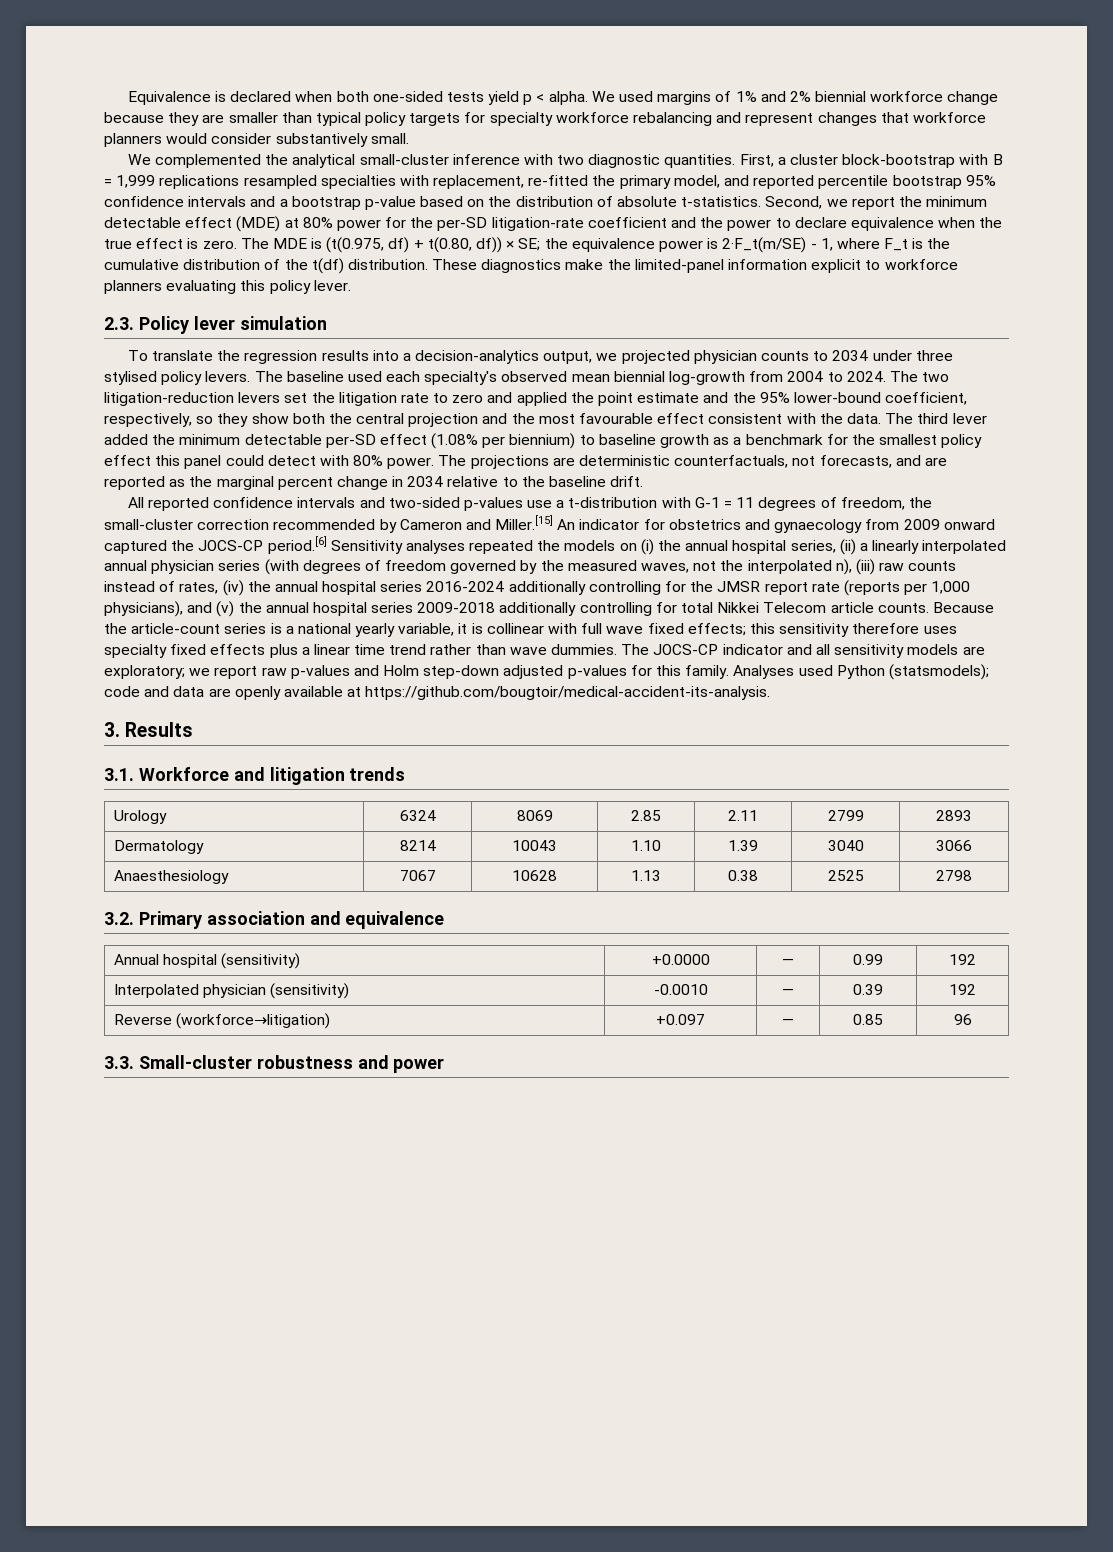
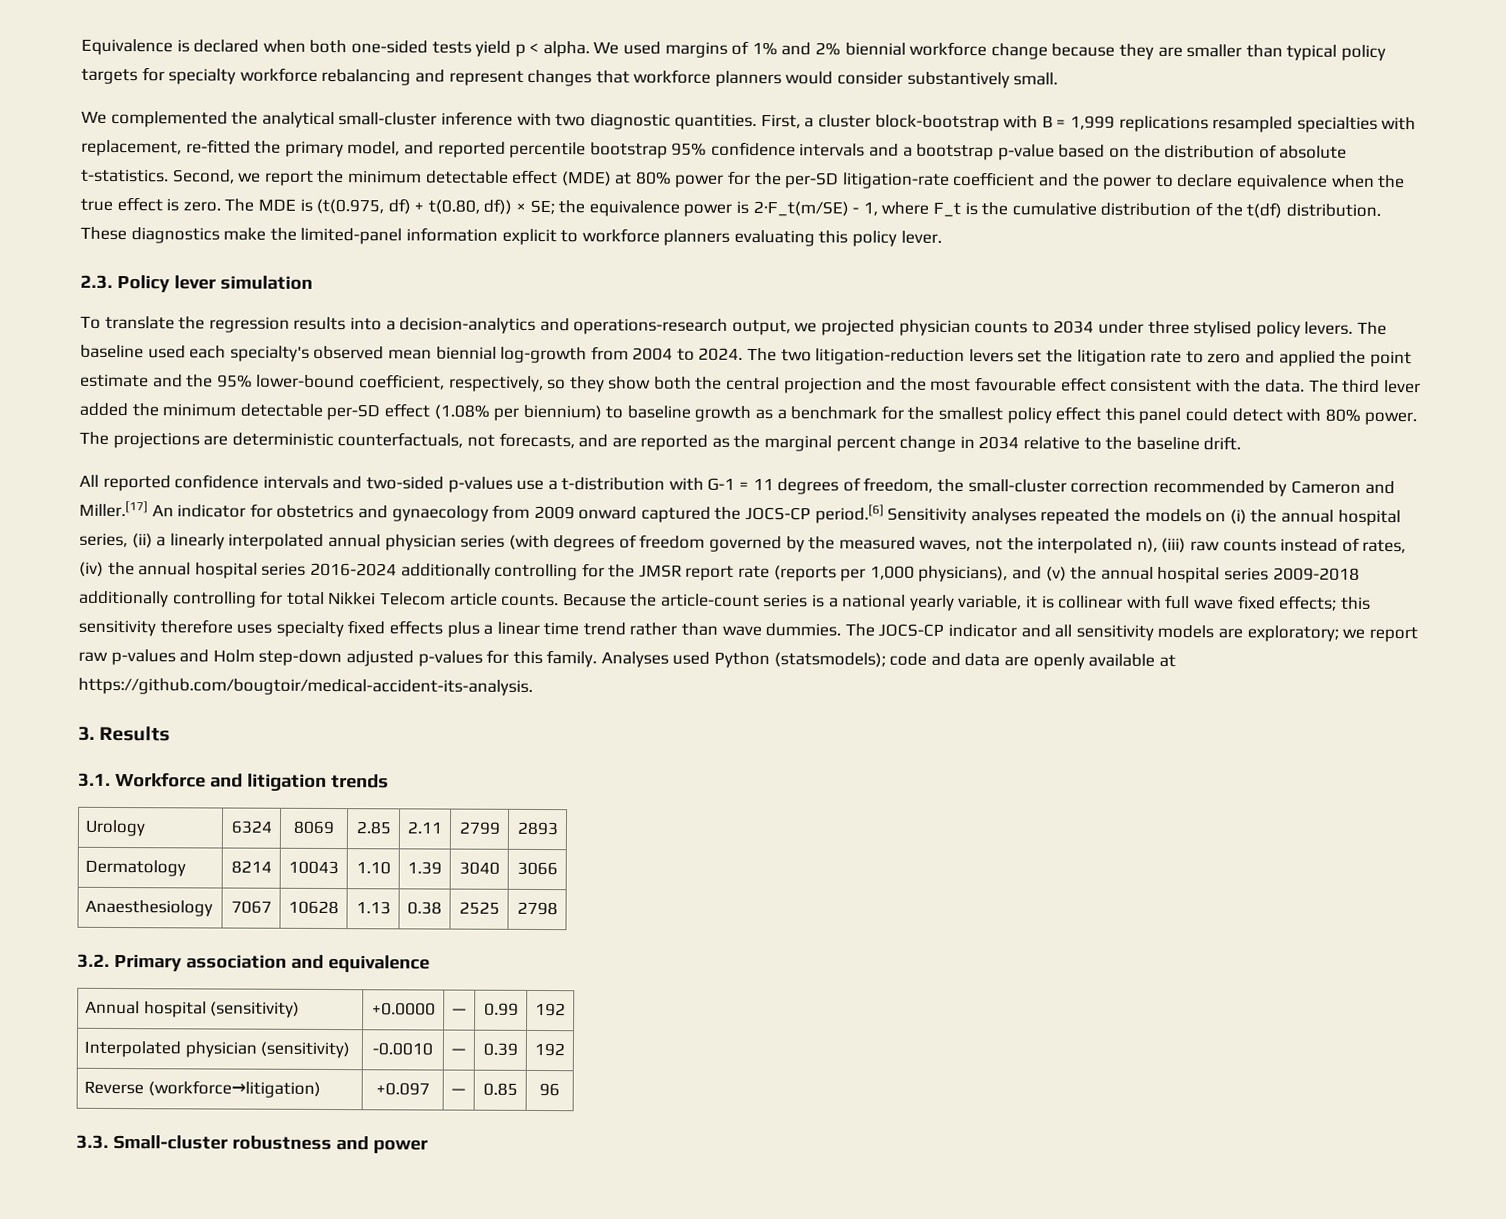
- To translate the regression results into a decision-analytics output, we projected physician counts to 2034 under three stylised policy levers.
+ To translate the regression results into a decision-analytics and operations-research output, we projected physician counts to 2034 under three stylised policy levers.
- All reported confidence intervals and two-sided p-values use a t-distribution with G-1 = 11 degrees of freedom, the small-cluster correction recommended by Cameron and Miller.[15] An indicator for obstetrics and gynaecology from 2009 onward captured the JOCS-CP period.[6] Sensitivity analyses repeated the models on (i) the annual hospital series, (ii) a linearly interpolated annual physician series (with degrees of freedom governed by the measured waves, not the interpolated n), (iii) raw counts instead of rates, (iv) the annual hospital series 2016-2024 additionally controlling for the JMSR report rate (reports per 1,000 physicians), and (v) the annual hospital series 2009-2018 additionally controlling for total Nikkei Telecom article counts.
+ All reported confidence intervals and two-sided p-values use a t-distribution with G-1 = 11 degrees of freedom, the small-cluster correction recommended by Cameron and Miller.[17] An indicator for obstetrics and gynaecology from 2009 onward captured the JOCS-CP period.[6] Sensitivity analyses repeated the models on (i) the annual hospital series, (ii) a linearly interpolated annual physician series (with degrees of freedom governed by the measured waves, not the interpolated n), (iii) raw counts instead of rates, (iv) the annual hospital series 2016-2024 additionally controlling for the JMSR report rate (reports per 1,000 physicians), and (v) the annual hospital series 2009-2018 additionally controlling for total Nikkei Telecom article counts.

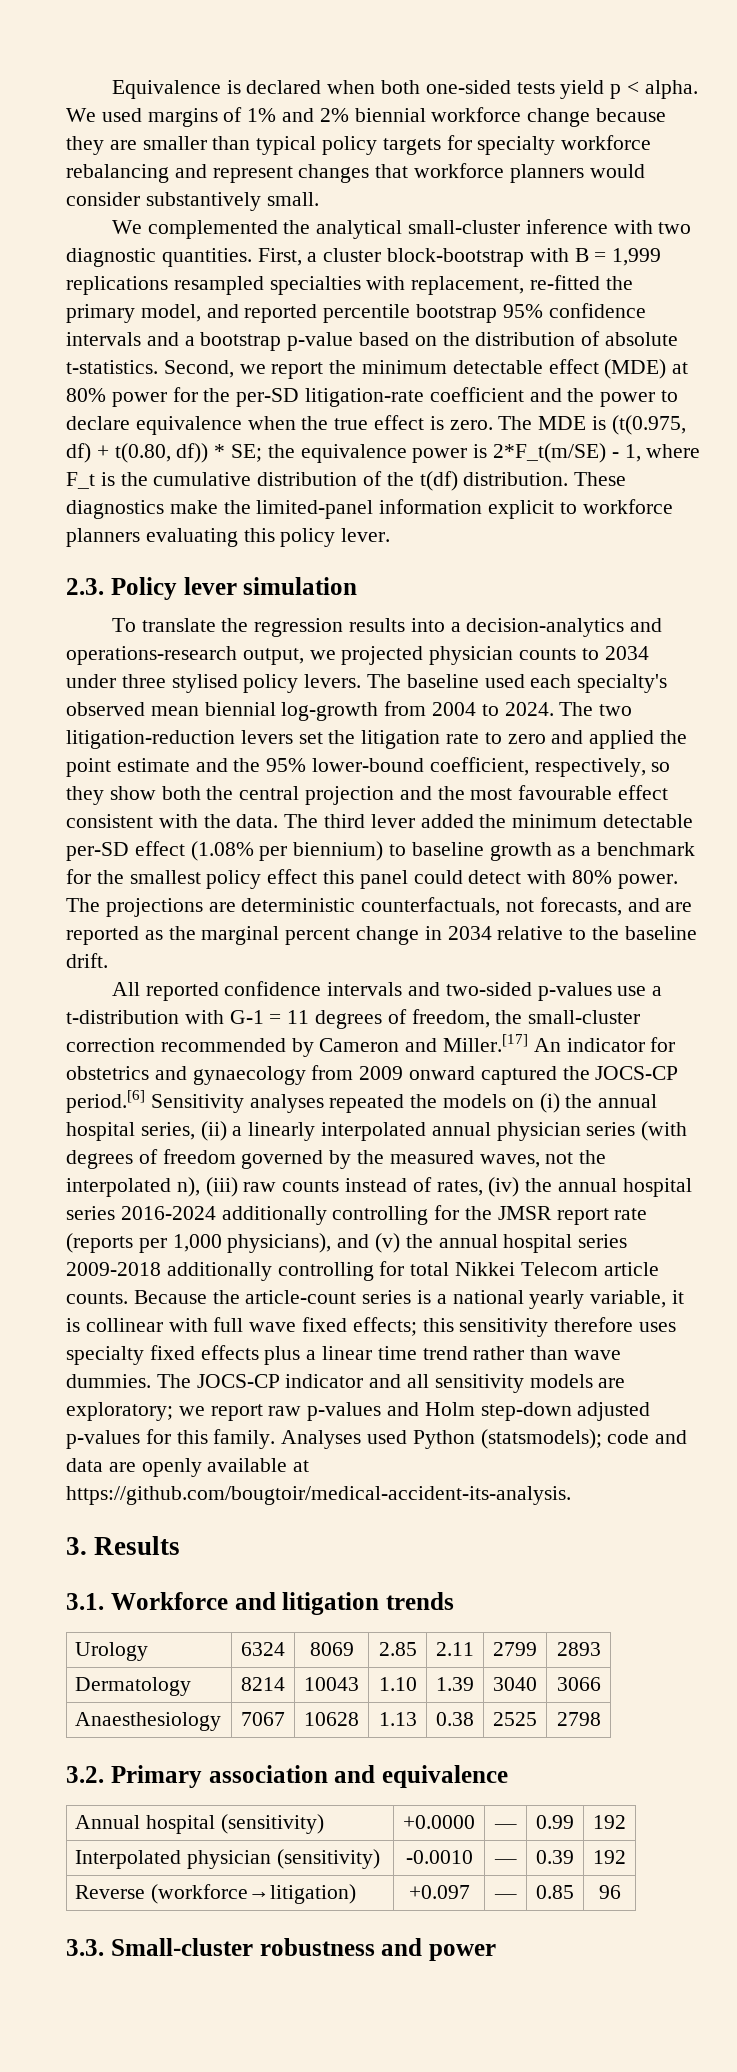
- The MDE is (t(0.975, df) + t(0.80, df)) × SE; the equivalence power is 2·F_t(m/SE) - 1, where F_t is the cumulative distribution of the t(df) distribution.
+ The MDE is (t(0.975, df) + t(0.80, df)) * SE; the equivalence power is 2*F_t(m/SE) - 1, where F_t is the cumulative distribution of the t(df) distribution.

